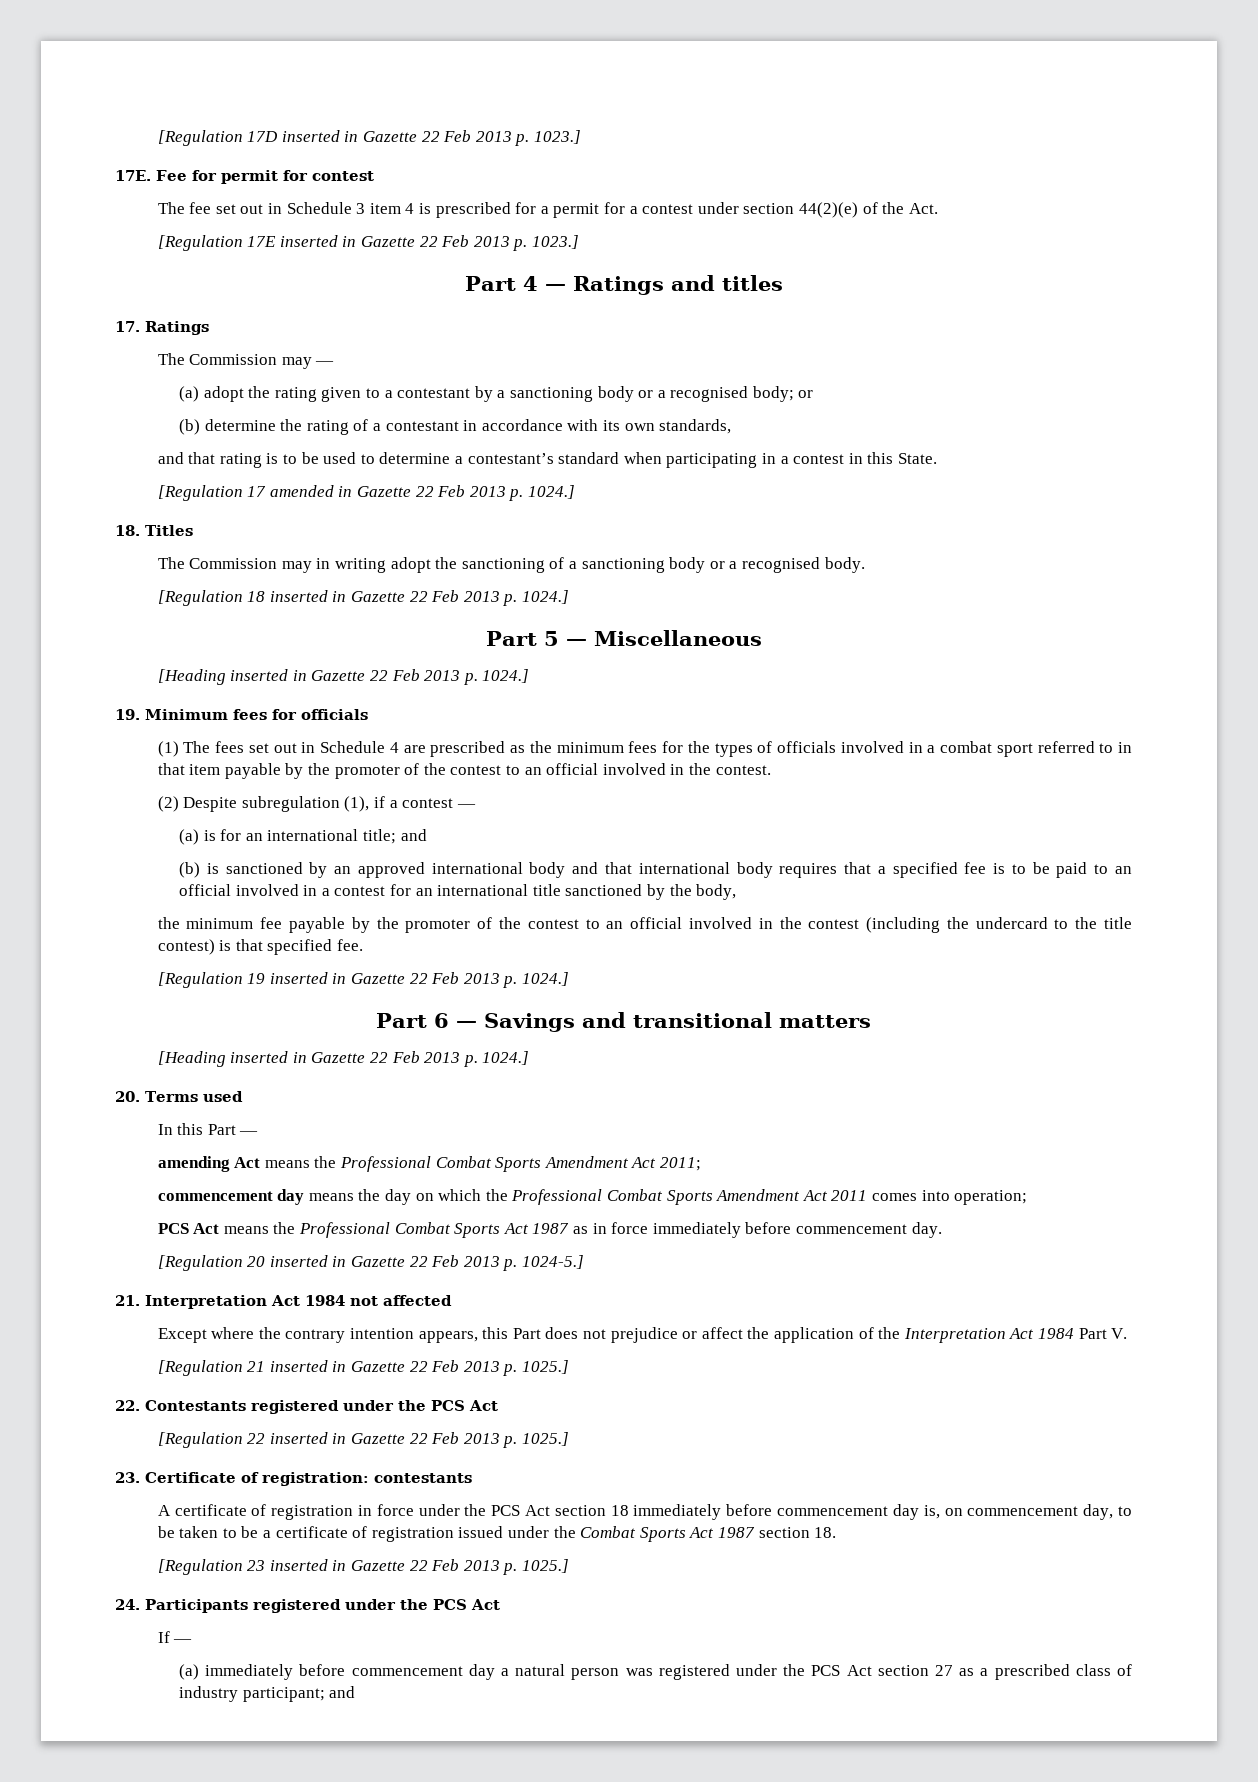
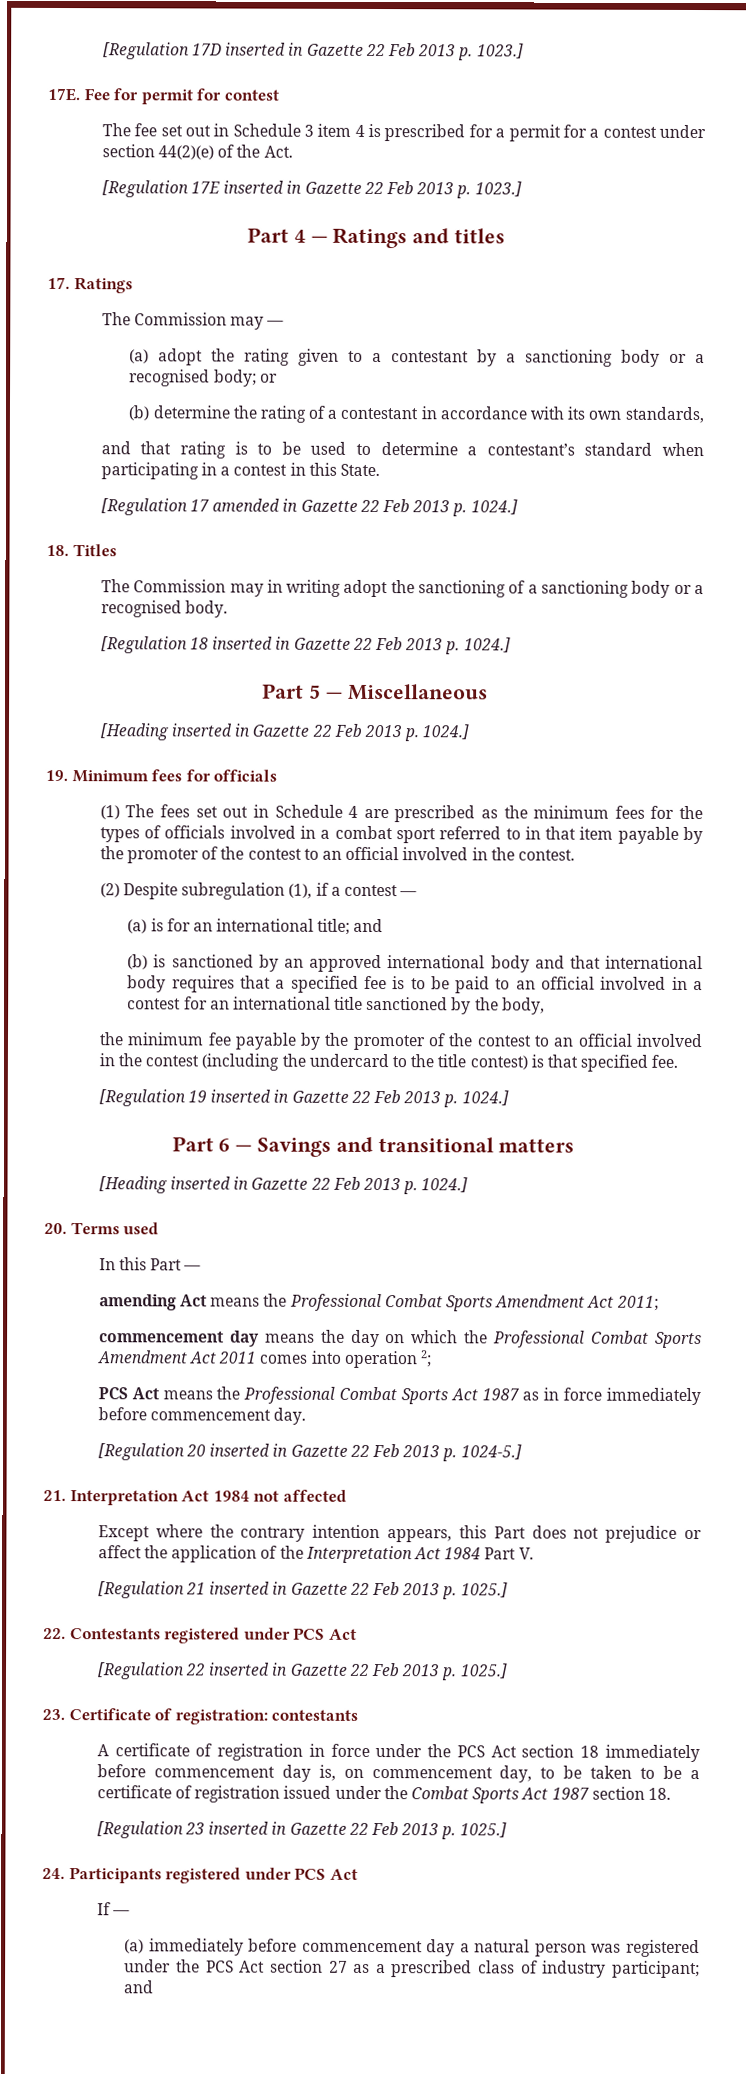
- commencement day means the day on which the Professional Combat Sports Amendment Act 2011 comes into operation;
+ commencement day means the day on which the Professional Combat Sports Amendment Act 2011 comes into operation 2;
- 22. Contestants registered under the PCS Act
+ 22. Contestants registered under PCS Act
- 24. Participants registered under the PCS Act
+ 24. Participants registered under PCS Act

